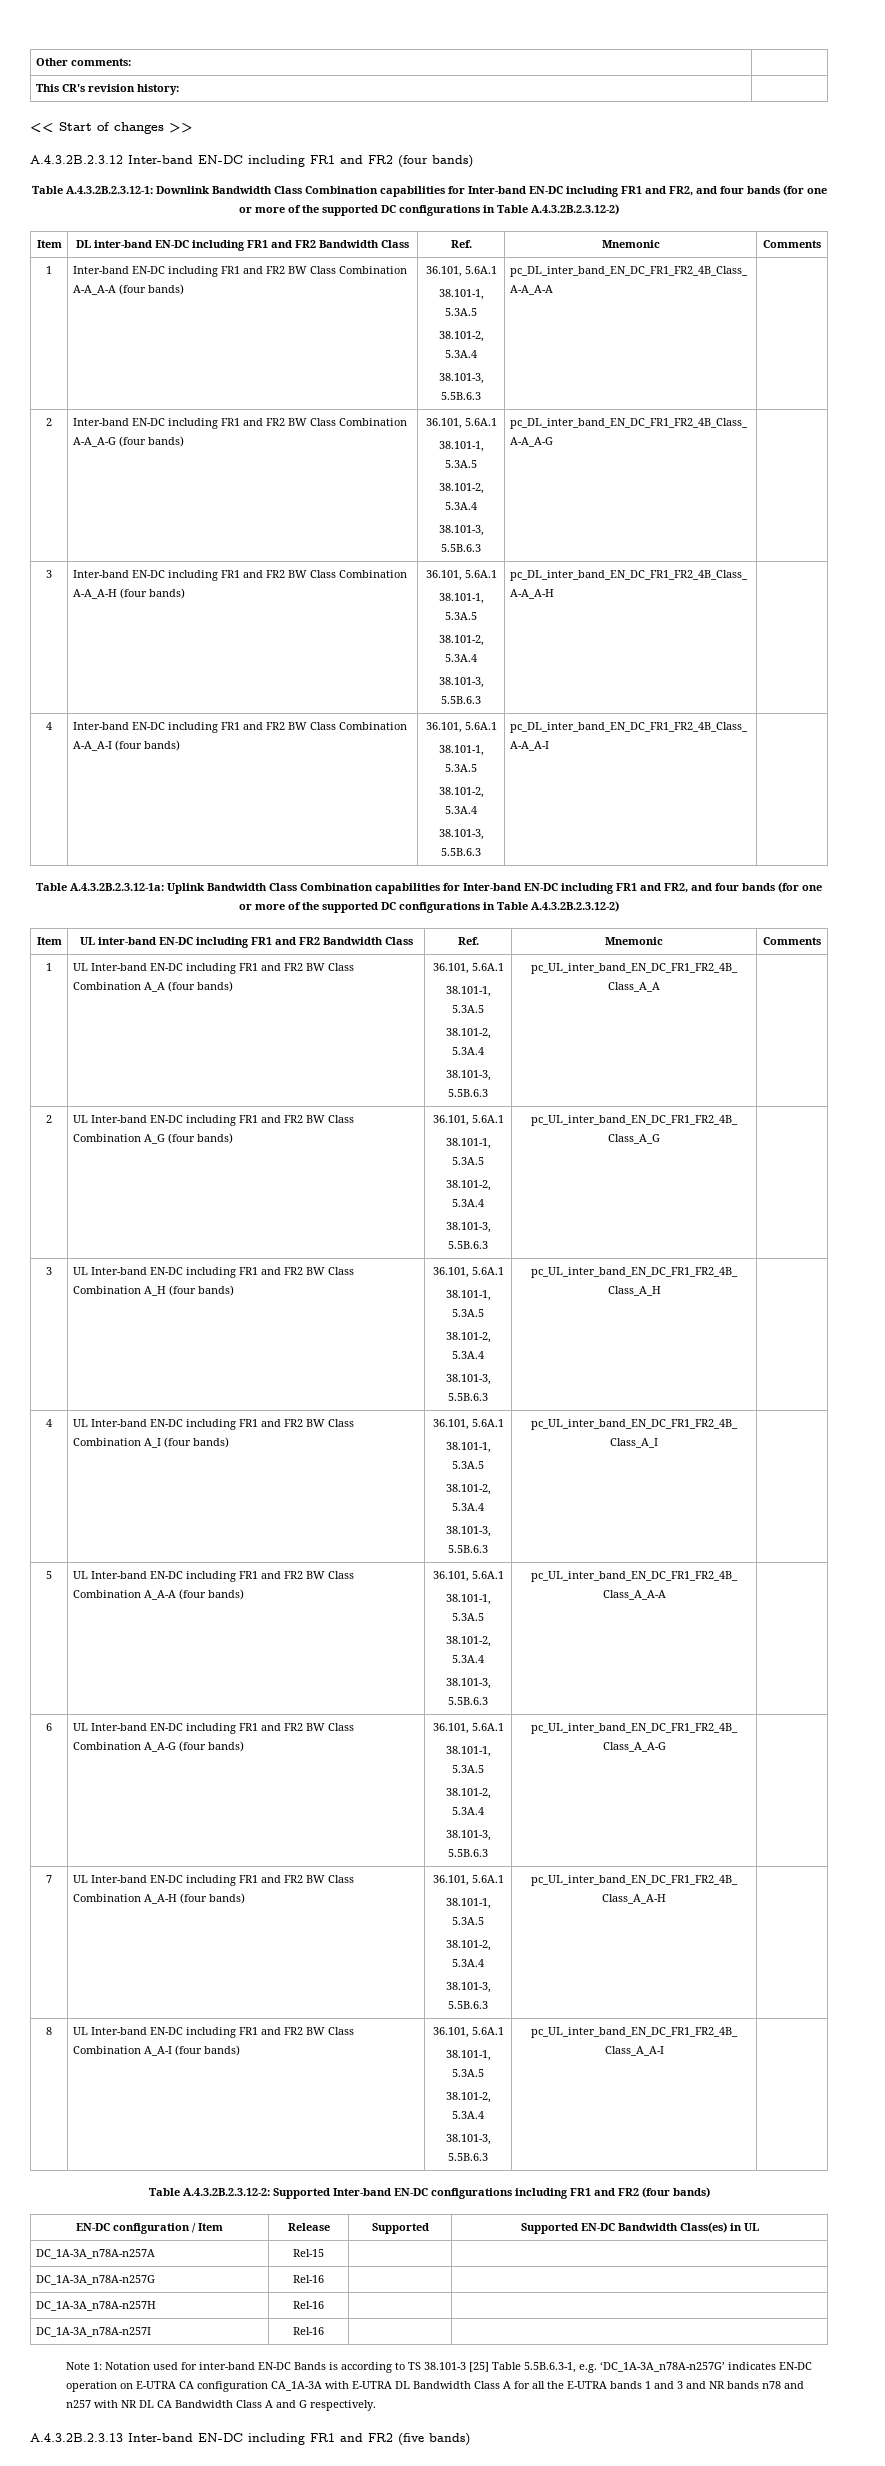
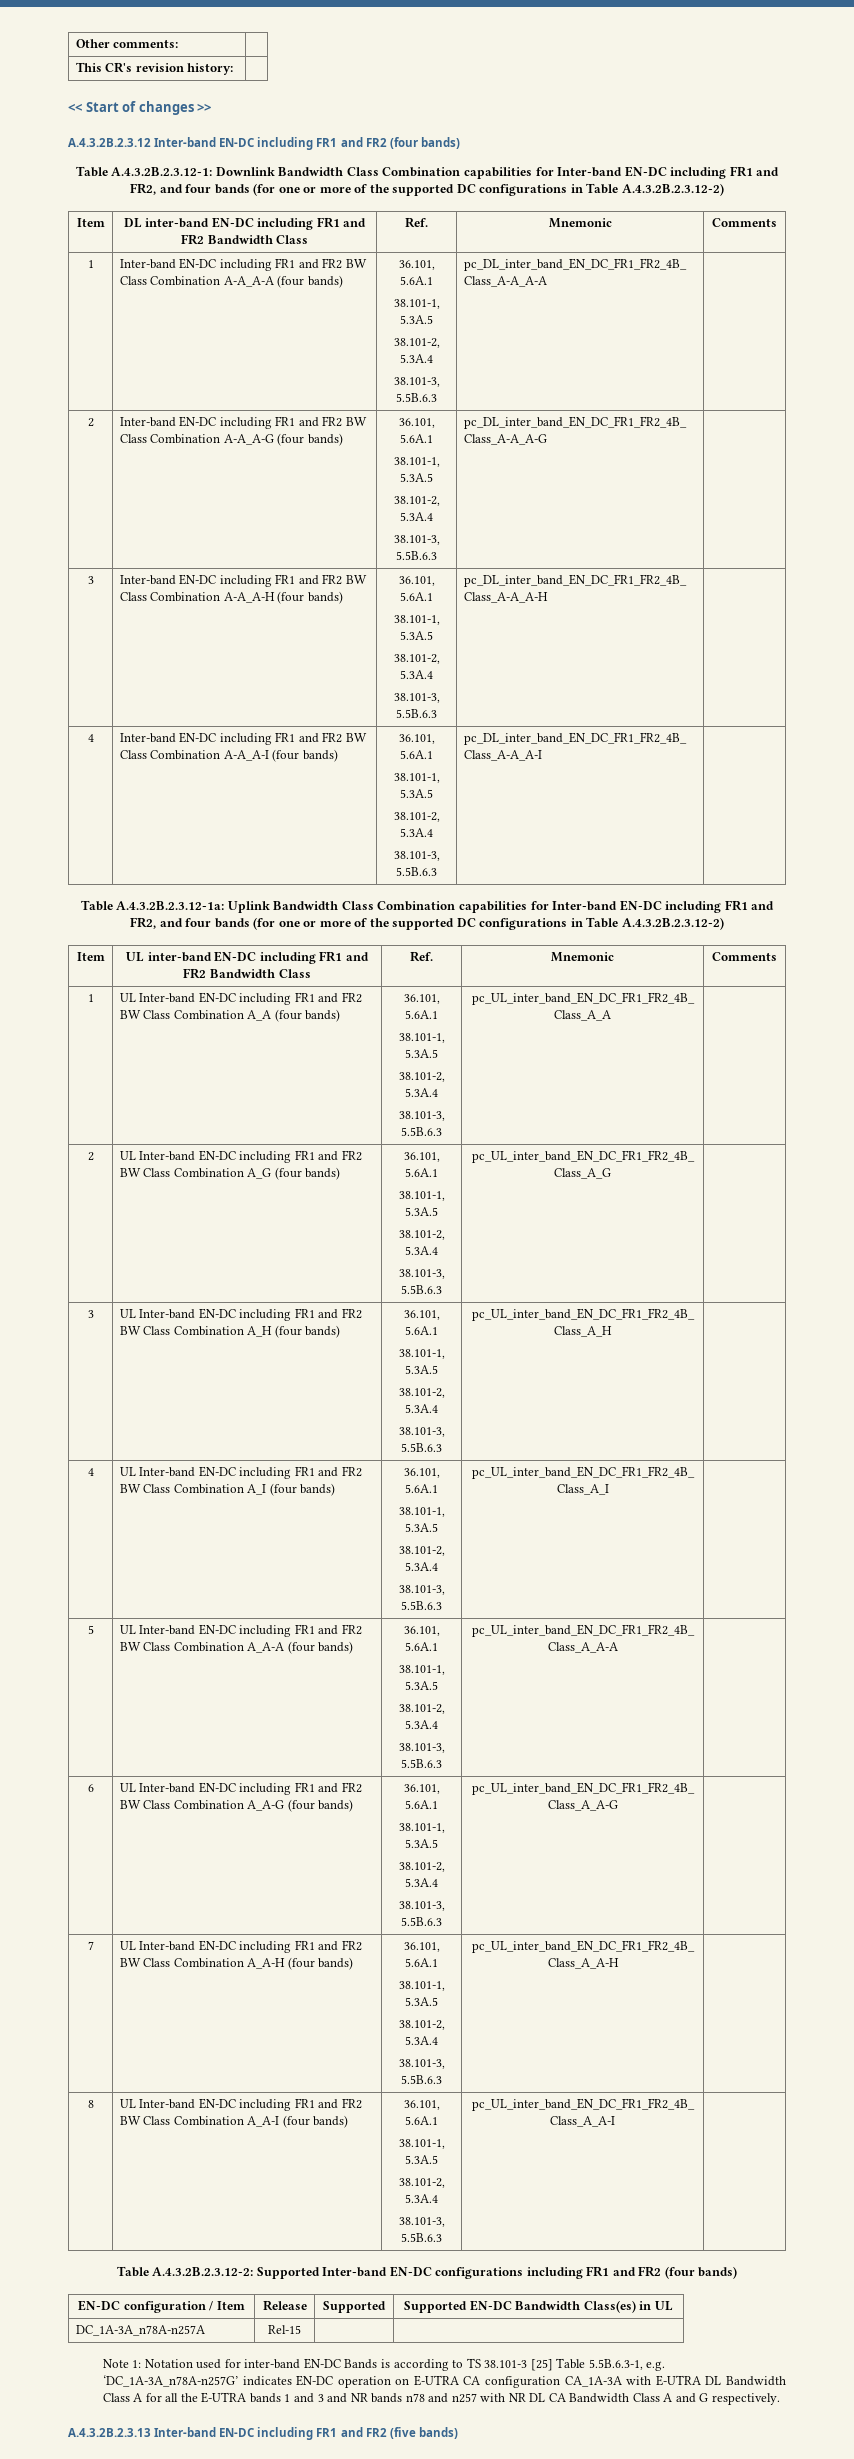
- DC_1A-3A_n78A-n257G | Rel-16 | |
- DC_1A-3A_n78A-n257H | Rel-16 | |
- DC_1A-3A_n78A-n257I | Rel-16 | |

